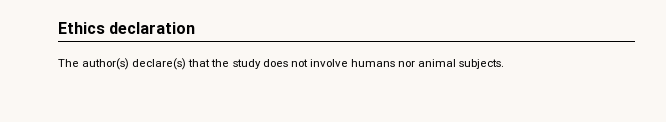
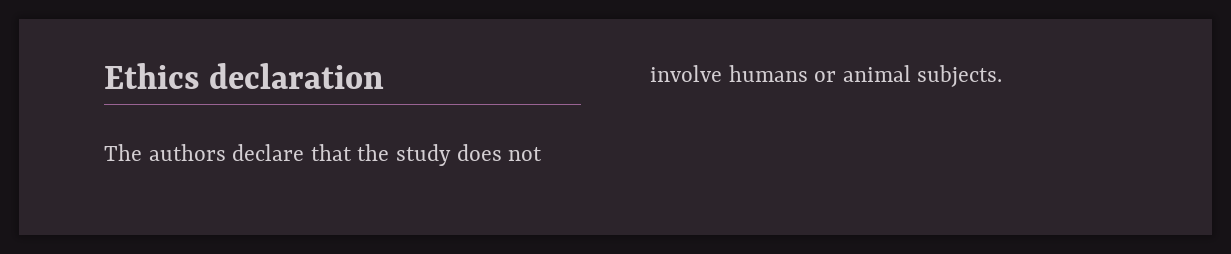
- The author(s) declare(s) that the study does not involve humans nor animal subjects.
+ The authors declare that the study does not involve humans or animal subjects.

